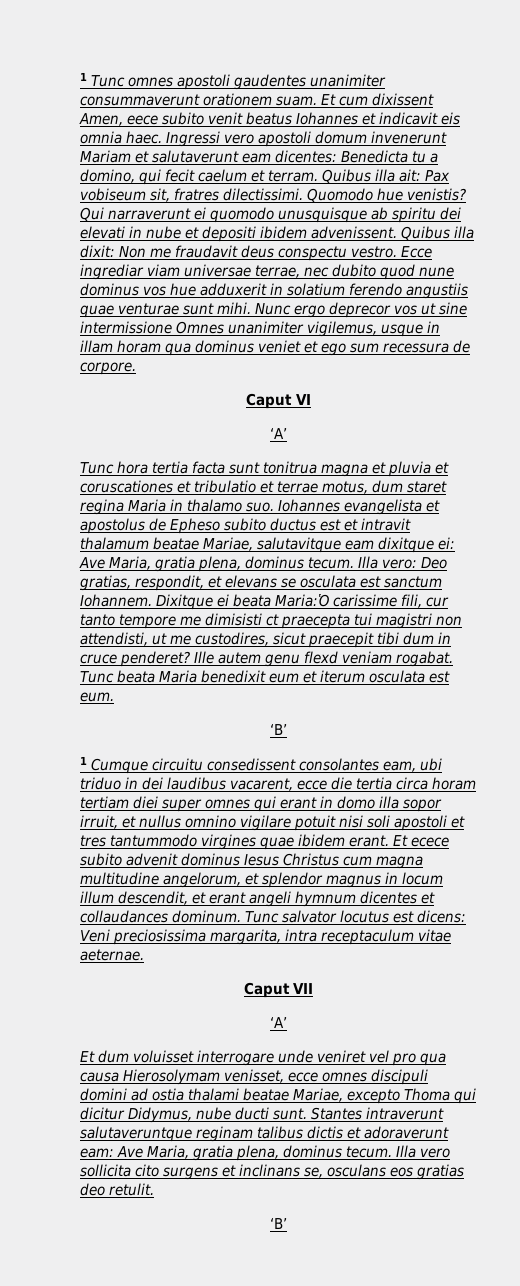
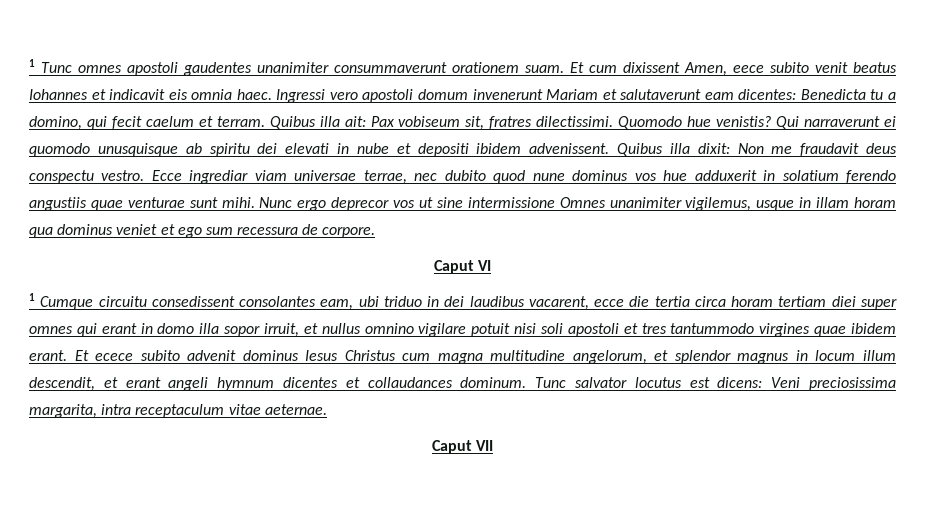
  Caput VI
- ‘A’
- Tunc hora tertia facta sunt tonitrua magna et pluvia et coruscationes et tribulatio et terrae motus, dum staret regina Maria in thalamo suo. Iohannes evangelista et apostolus de Epheso subito ductus est et intravit thalamum beatae Mariae, salutavitque eam dixitque ei: Ave Maria, gratia plena, dominus tecum. Illa vero: Deo gratias, respondit, et elevans se osculata est sanctum Iohannem. Dixitque ei beata Maria:Ὁ carissime fili, cur tanto tempore me dimisisti ct praecepta tui magistri non attendisti, ut me custodires, sicut praecepit tibi dum in cruce penderet? Ille autem genu flexd veniam rogabat. Tunc beata Maria benedixit eum et iterum osculata est eum.
- ‘B’
  Caput VII
- ‘A’
- Et dum voluisset interrogare unde veniret vel pro qua causa Hierosolymam venisset, ecce omnes discipuli domini ad ostia thalami beatae Mariae, excepto Thoma qui dicitur Didymus, nube ducti sunt. Stantes intraverunt salutaveruntque reginam talibus dictis et adoraverunt eam: Ave Maria, gratia plena, dominus tecum. Illa vero sollicita cito surgens et inclinans se, osculans eos gratias deo retulit.
- ‘B’

